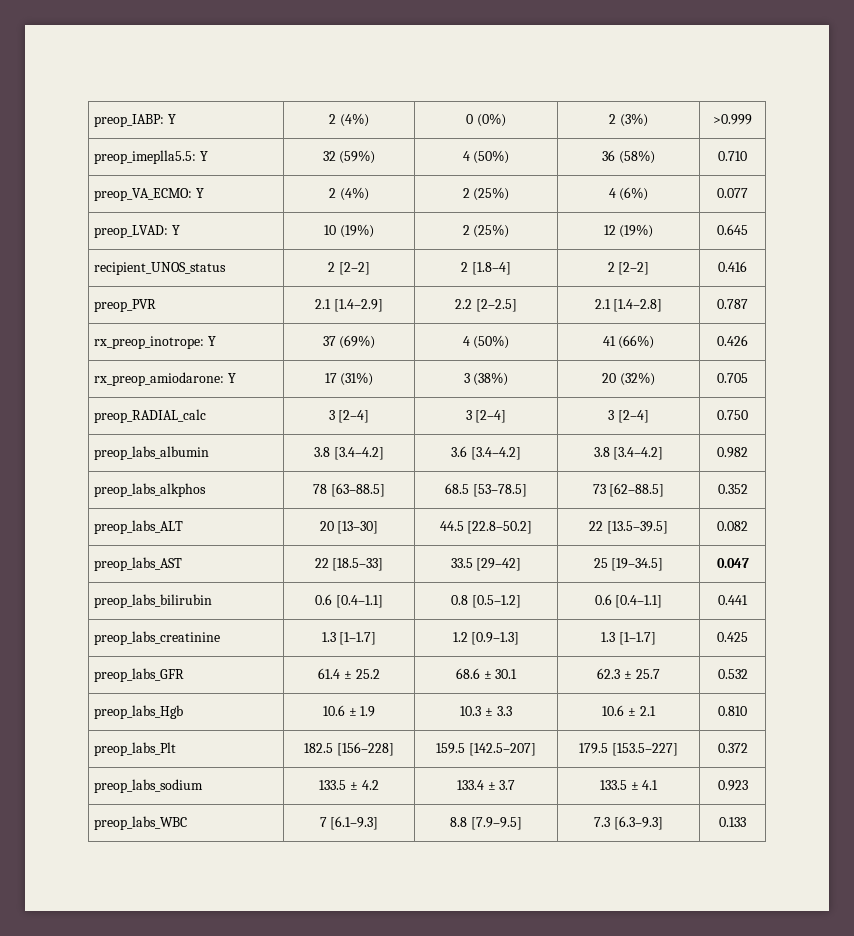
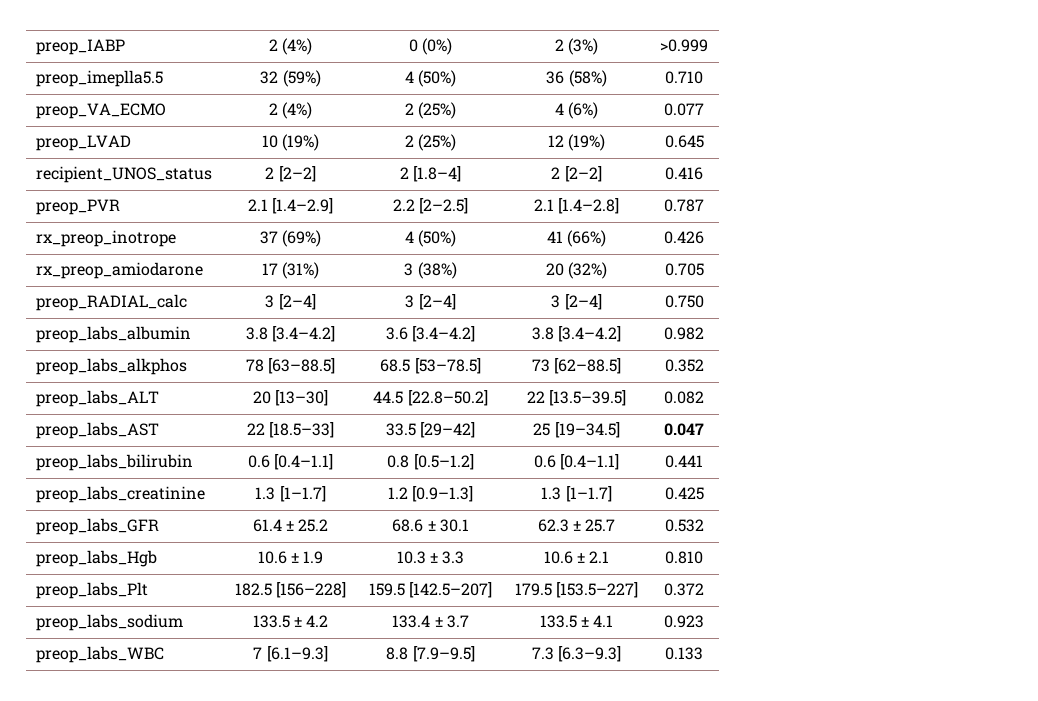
- preop_IABP: Y | 2 (4%) | 0 (0%) | 2 (3%) | >0.999
+ preop_IABP | 2 (4%) | 0 (0%) | 2 (3%) | >0.999
- preop_imeplla5.5: Y | 32 (59%) | 4 (50%) | 36 (58%) | 0.710
+ preop_imeplla5.5 | 32 (59%) | 4 (50%) | 36 (58%) | 0.710
- preop_VA_ECMO: Y | 2 (4%) | 2 (25%) | 4 (6%) | 0.077
+ preop_VA_ECMO | 2 (4%) | 2 (25%) | 4 (6%) | 0.077
- preop_LVAD: Y | 10 (19%) | 2 (25%) | 12 (19%) | 0.645
+ preop_LVAD | 10 (19%) | 2 (25%) | 12 (19%) | 0.645
- rx_preop_inotrope: Y | 37 (69%) | 4 (50%) | 41 (66%) | 0.426
+ rx_preop_inotrope | 37 (69%) | 4 (50%) | 41 (66%) | 0.426
- rx_preop_amiodarone: Y | 17 (31%) | 3 (38%) | 20 (32%) | 0.705
+ rx_preop_amiodarone | 17 (31%) | 3 (38%) | 20 (32%) | 0.705

